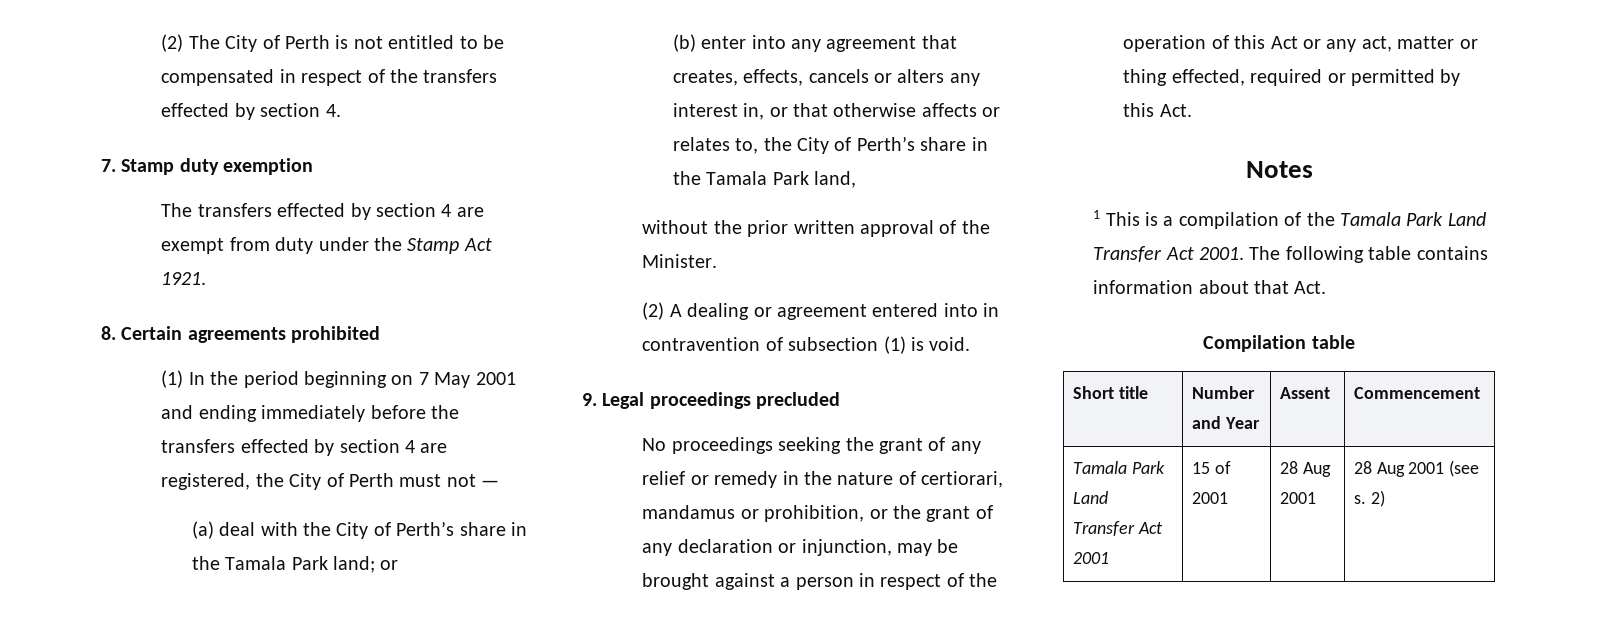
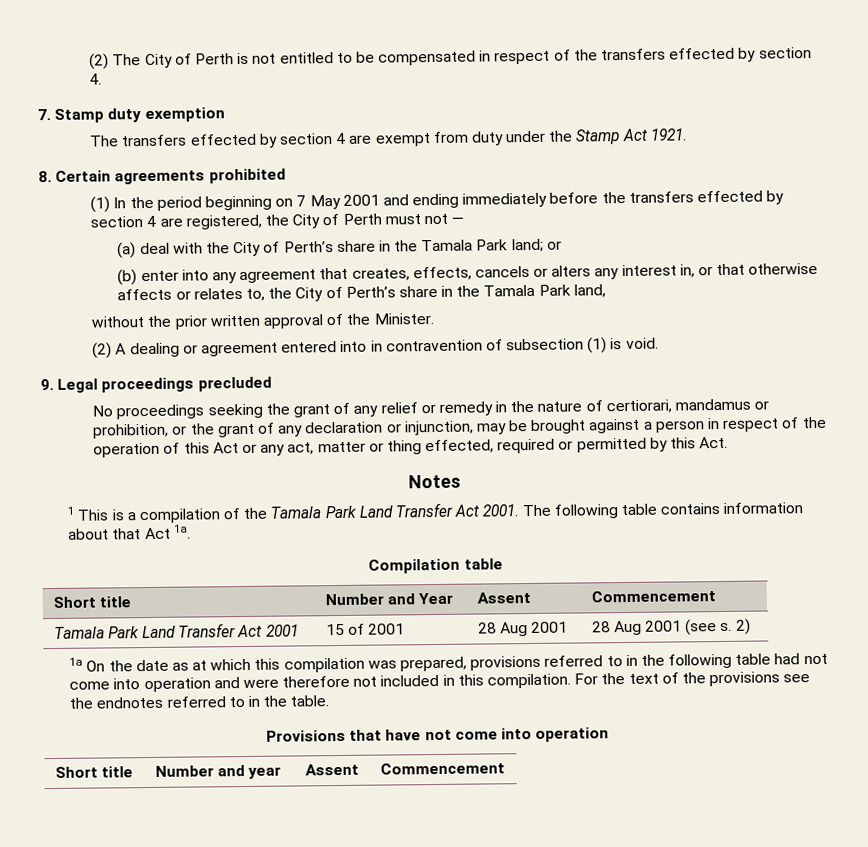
- The following table contains information about that Act.
+ The following table contains information about that Act 1a.
+ 1a On the date as at which this compilation was prepared, provisions referred to in the following table had not come into operation and were therefore not included in this compilation. For the text of the provisions see the endnotes referred to in the table.
+ Provisions that have not come into operation
+ Short title | Number and year | Assent | Commencement

